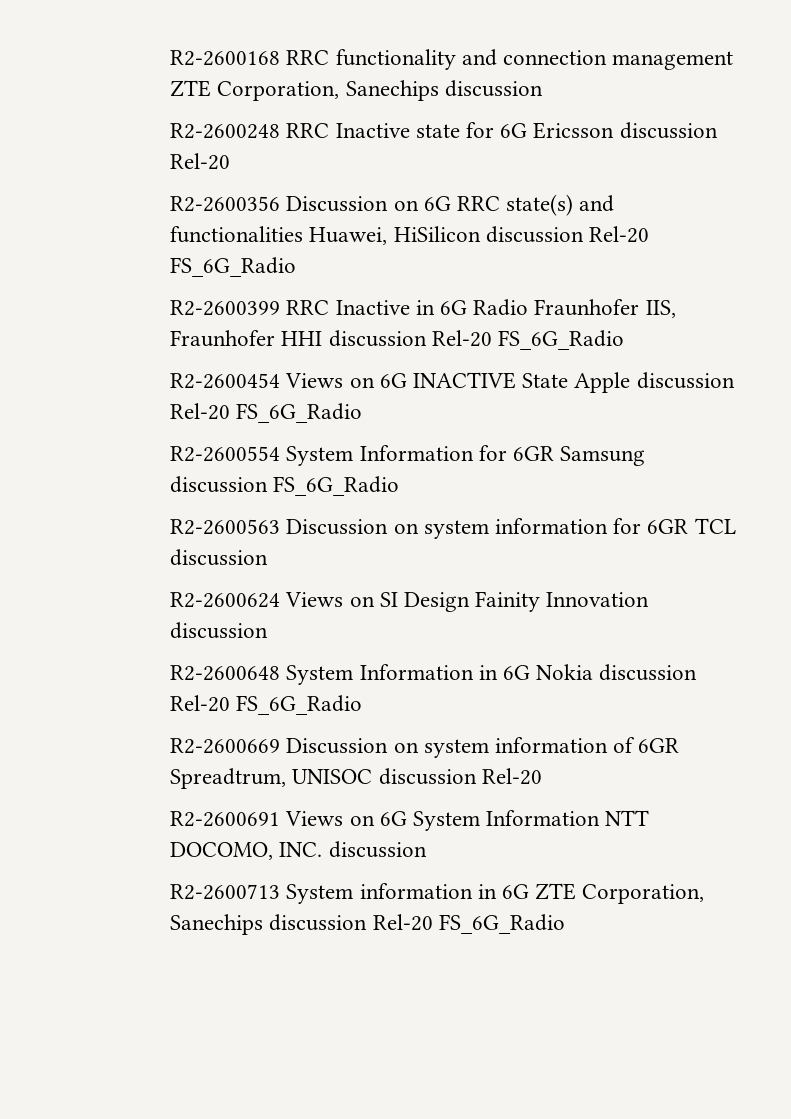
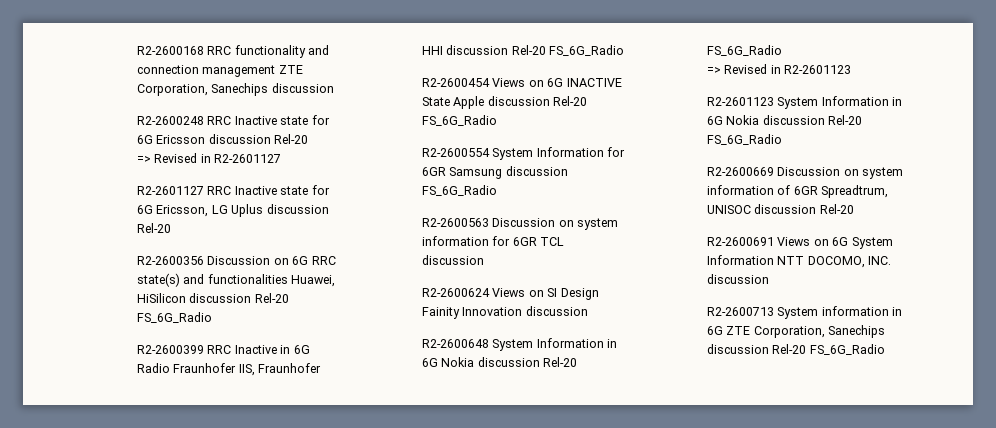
+ => Revised in R2-2601127
+ R2-2601127 RRC Inactive state for 6G Ericsson, LG Uplus discussion Rel-20
+ => Revised in R2-2601123
+ R2-2601123 System Information in 6G Nokia discussion Rel-20 FS_6G_Radio

